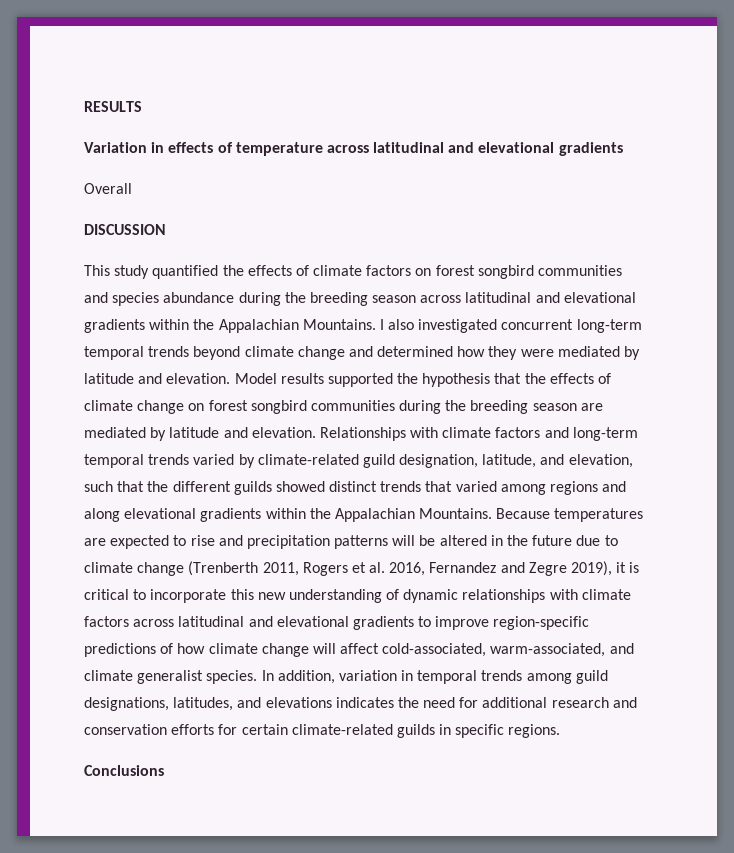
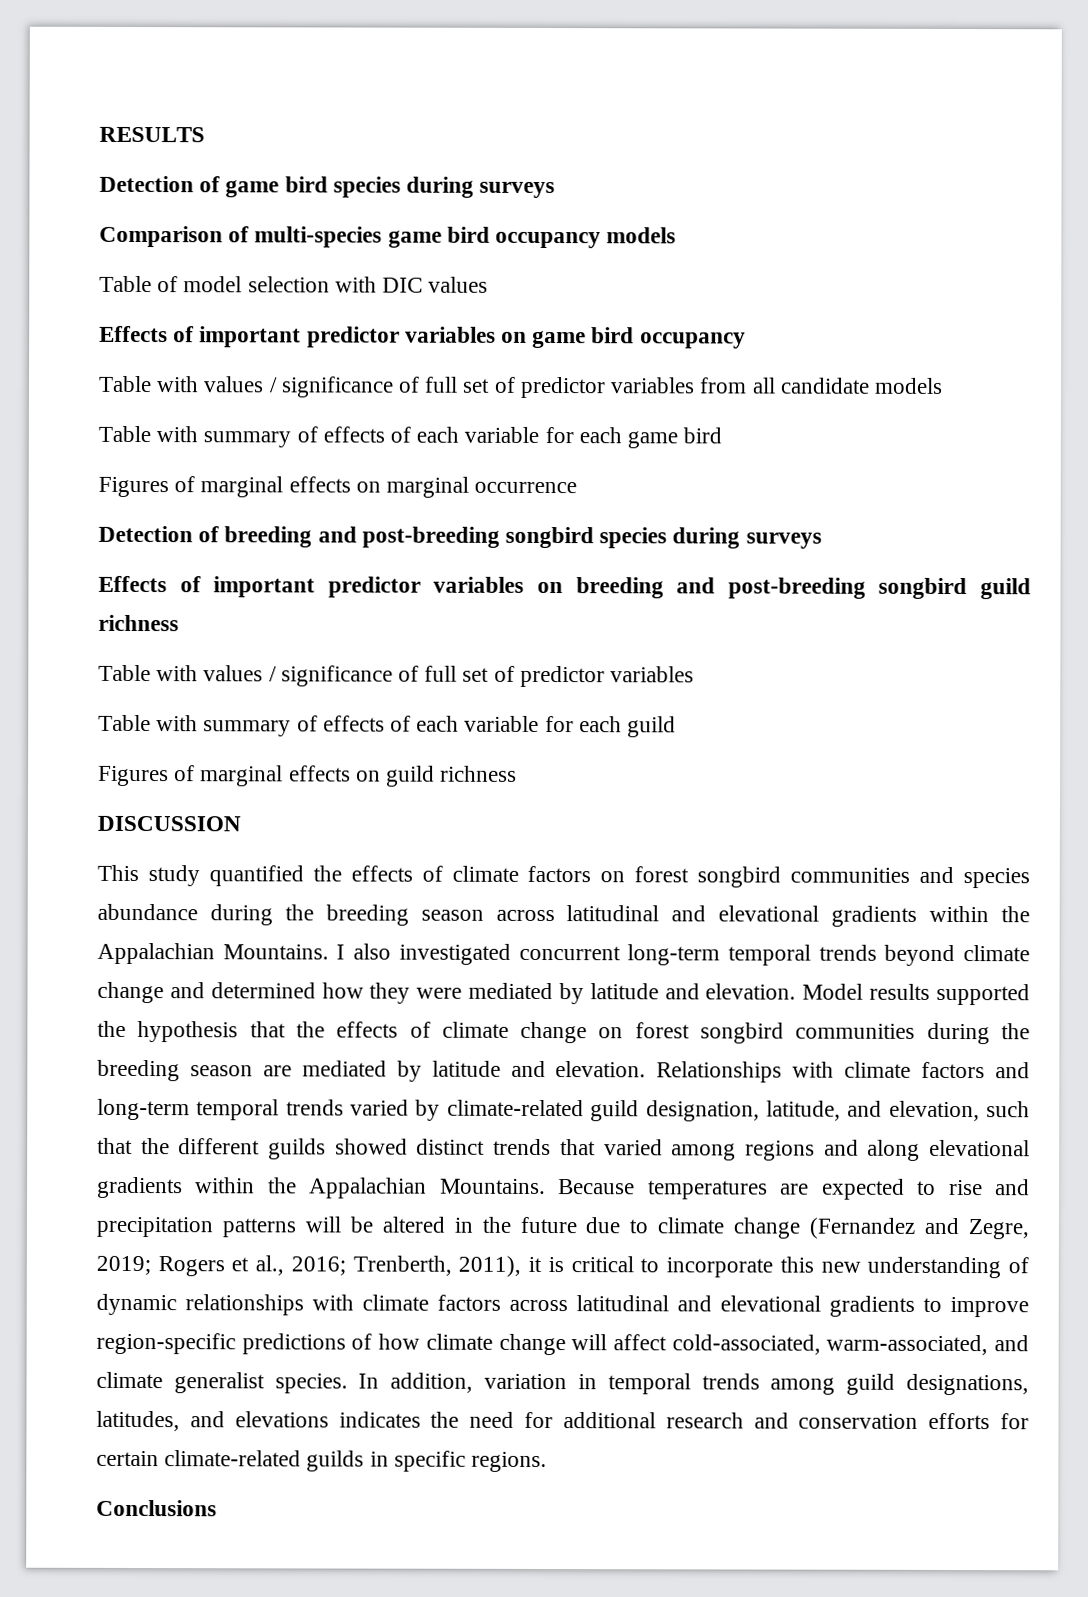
- Variation in effects of temperature across latitudinal and elevational gradients
- Overall
+ Detection of game bird species during surveys
+ Comparison of multi-species game bird occupancy models
+ Table of model selection with DIC values
+ Effects of important predictor variables on game bird occupancy
+ Table with values / significance of full set of predictor variables from all candidate models
+ Table with summary of effects of each variable for each game bird
+ Figures of marginal effects on marginal occurrence
+ Detection of breeding and post-breeding songbird species during surveys
+ Effects of important predictor variables on breeding and post-breeding songbird guild richness
+ Table with values / significance of full set of predictor variables
+ Table with summary of effects of each variable for each guild
+ Figures of marginal effects on guild richness
- Because temperatures are expected to rise and precipitation patterns will be altered in the future due to climate change (Trenberth 2011, Rogers et al. 2016, Fernandez and Zegre 2019), it is critical to incorporate this new understanding of dynamic relationships with climate factors across latitudinal and elevational gradients to improve region-specific predictions of how climate change will affect cold-associated, warm-associated, and climate generalist species.
+ Because temperatures are expected to rise and precipitation patterns will be altered in the future due to climate change (Fernandez and Zegre, 2019; Rogers et al., 2016; Trenberth, 2011), it is critical to incorporate this new understanding of dynamic relationships with climate factors across latitudinal and elevational gradients to improve region-specific predictions of how climate change will affect cold-associated, warm-associated, and climate generalist species.

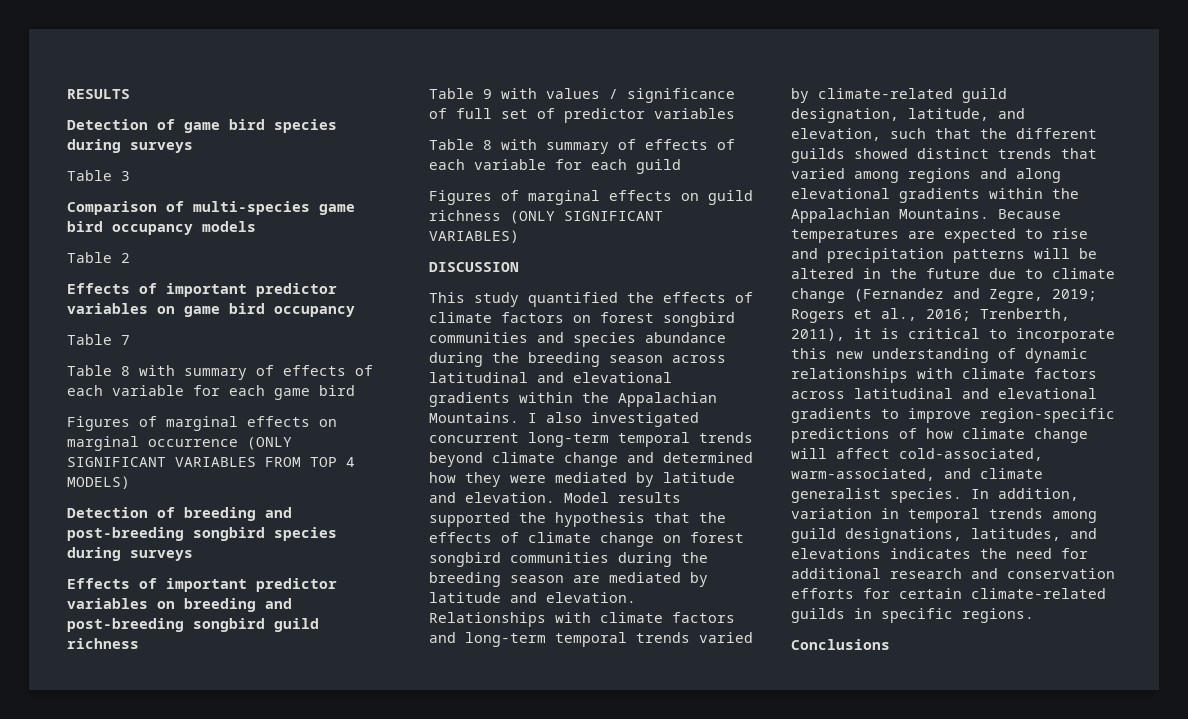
+ Table 3
- Table of model selection with DIC values
+ Table 2
- Table with values / significance of full set of predictor variables from all candidate models
- Table with summary of effects of each variable for each game bird
+ Table 7
+ Table 8 with summary of effects of each variable for each game bird
- Figures of marginal effects on marginal occurrence
+ Figures of marginal effects on marginal occurrence (ONLY SIGNIFICANT VARIABLES FROM TOP 4 MODELS)
  Effects of important predictor variables on breeding and post-breeding songbird guild richness
- Table with values / significance of full set of predictor variables
+ Table 9 with values / significance of full set of predictor variables
- Table with summary of effects of each variable for each guild
+ Table 8 with summary of effects of each variable for each guild
- Figures of marginal effects on guild richness
+ Figures of marginal effects on guild richness (ONLY SIGNIFICANT VARIABLES)

